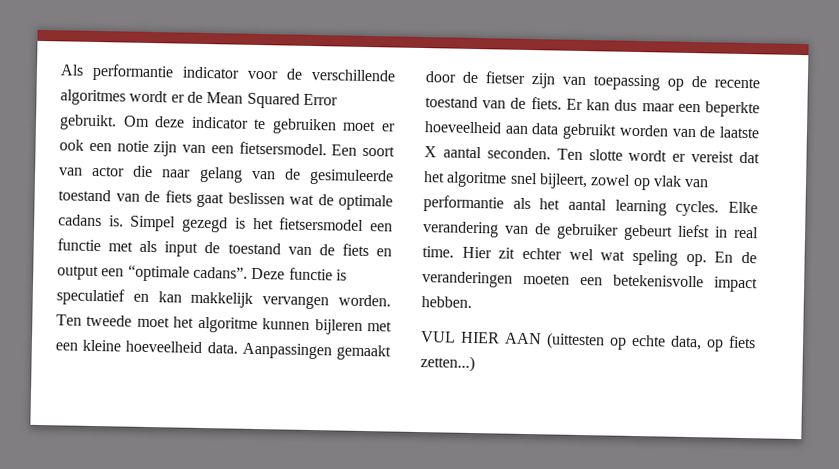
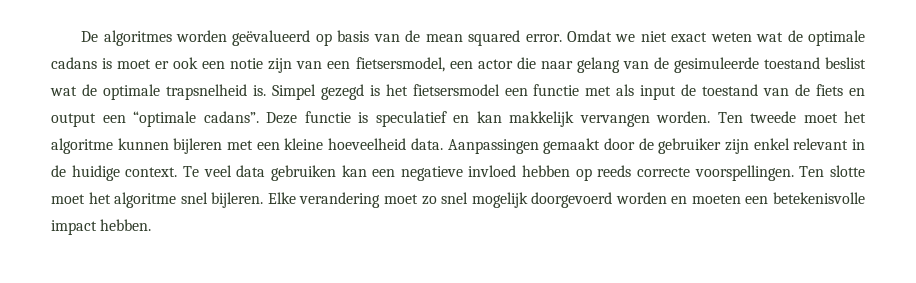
- Als performantie indicator voor de verschillende algoritmes wordt er de Mean Squared Error gebruikt. Om deze indicator te gebruiken moet er ook een notie zijn van een fietsersmodel. Een soort van actor die naar gelang van de gesimuleerde toestand van de fiets gaat beslissen wat de optimale cadans is.
+ De algoritmes worden geëvalueerd op basis van de mean squared error. Omdat we niet exact weten wat de optimale cadans is moet er ook een notie zijn van een fietsersmodel, een actor die naar gelang van de gesimuleerde toestand beslist wat de optimale trapsnelheid is.
- Aanpassingen gemaakt door de fietser zijn van toepassing op de recente toestand van de fiets. Er kan dus maar een beperkte hoeveelheid aan data gebruikt worden van de laatste X aantal seconden. Ten slotte wordt er vereist dat het algoritme snel bijleert, zowel op vlak van performantie als het aantal learning cycles. Elke verandering van de gebruiker gebeurt liefst in real time. Hier zit echter wel wat speling op. En de veranderingen moeten een betekenisvolle impact hebben.
+ Aanpassingen gemaakt door de gebruiker zijn enkel relevant in de huidige context. Te veel data gebruiken kan een negatieve invloed hebben op reeds correcte voorspellingen. Ten slotte moet het algoritme snel bijleren. Elke verandering moet zo snel mogelijk doorgevoerd worden en moeten een betekenisvolle impact hebben.
- VUL HIER AAN (uittesten op echte data, op fiets zetten...)

